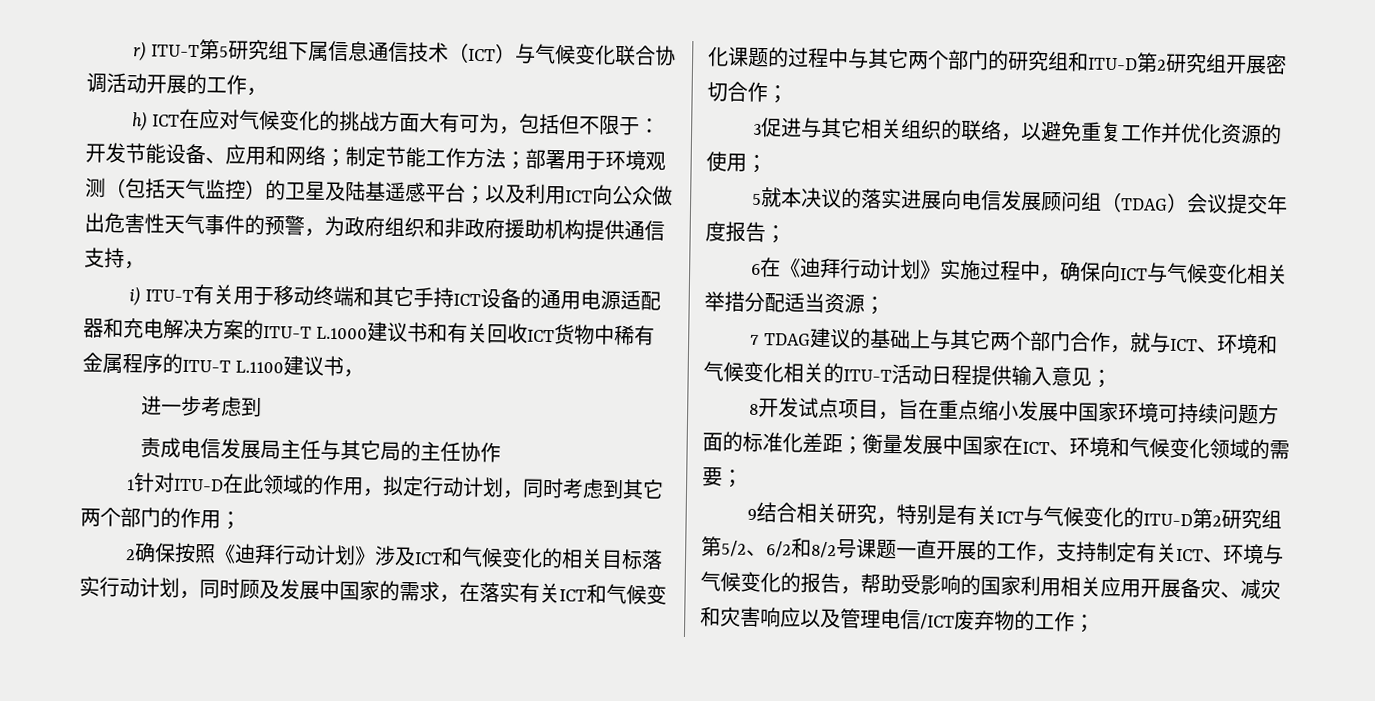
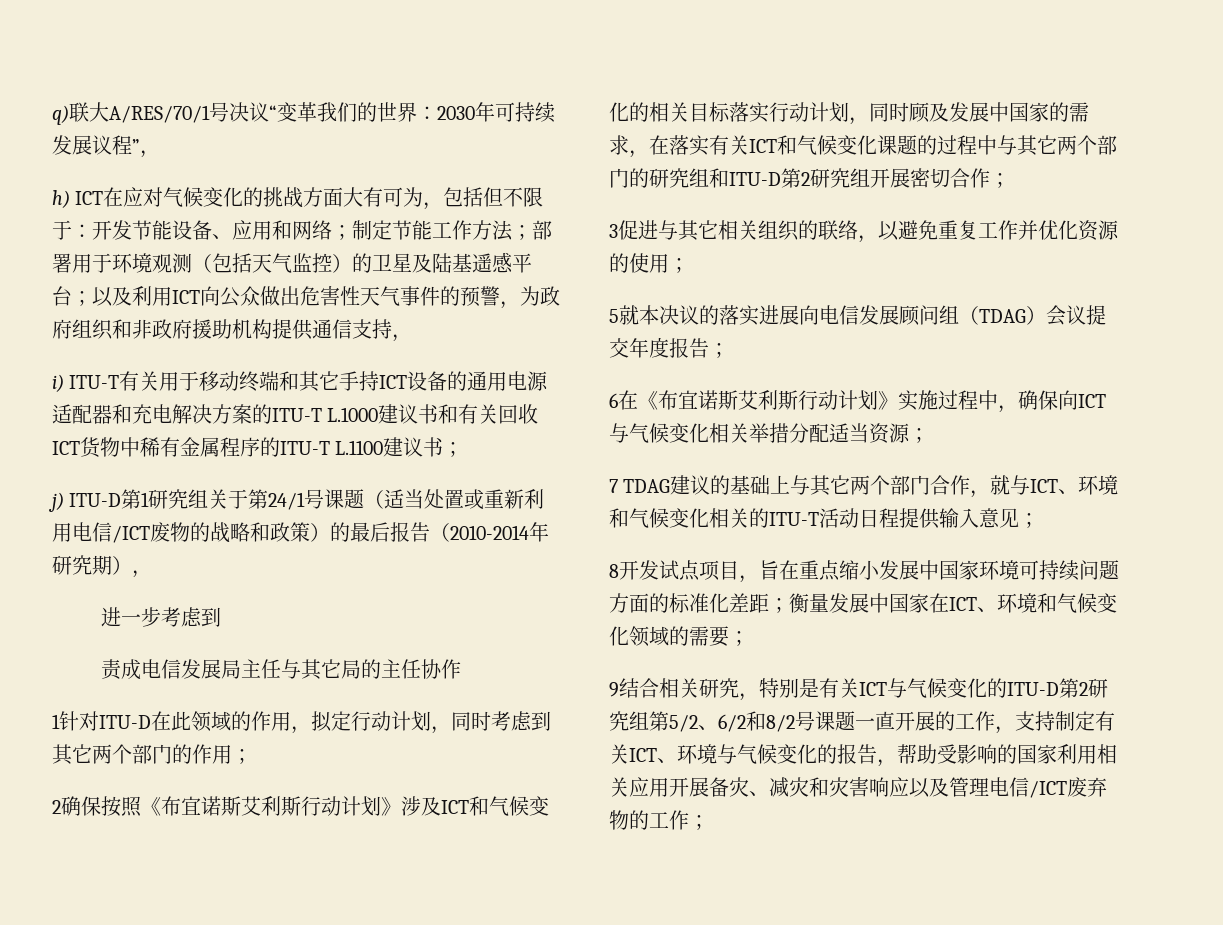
- r) ITU-T第5研究组下属信息通信技术（ICT）与气候变化联合协调活动开展的工作，
+ q)联大A/RES/70/1号决议“变革我们的世界：2030年可持续发展议程”，
- i) ITU-T有关用于移动终端和其它手持ICT设备的通用电源适配器和充电解决方案的ITU-T L.1000建议书和有关回收ICT货物中稀有金属程序的ITU-T L.1100建议书，
+ i) ITU-T有关用于移动终端和其它手持ICT设备的通用电源适配器和充电解决方案的ITU-T L.1000建议书和有关回收ICT货物中稀有金属程序的ITU-T L.1100建议书；
+ j) ITU-D第1研究组关于第24/1号课题（适当处置或重新利用电信/ICT废物的战略和政策）的最后报告（2010-2014年研究期），
- 2确保按照《迪拜行动计划》涉及ICT和气候变化的相关目标落实行动计划，同时顾及发展中国家的需求，在落实有关ICT和气候变化课题的过程中与其它两个部门的研究组和ITU-D第2研究组开展密切合作；
+ 2确保按照《布宜诺斯艾利斯行动计划》涉及ICT和气候变化的相关目标落实行动计划，同时顾及发展中国家的需求，在落实有关ICT和气候变化课题的过程中与其它两个部门的研究组和ITU-D第2研究组开展密切合作；
- 6在《迪拜行动计划》实施过程中，确保向ICT与气候变化相关举措分配适当资源；
+ 6在《布宜诺斯艾利斯行动计划》实施过程中，确保向ICT与气候变化相关举措分配适当资源；

